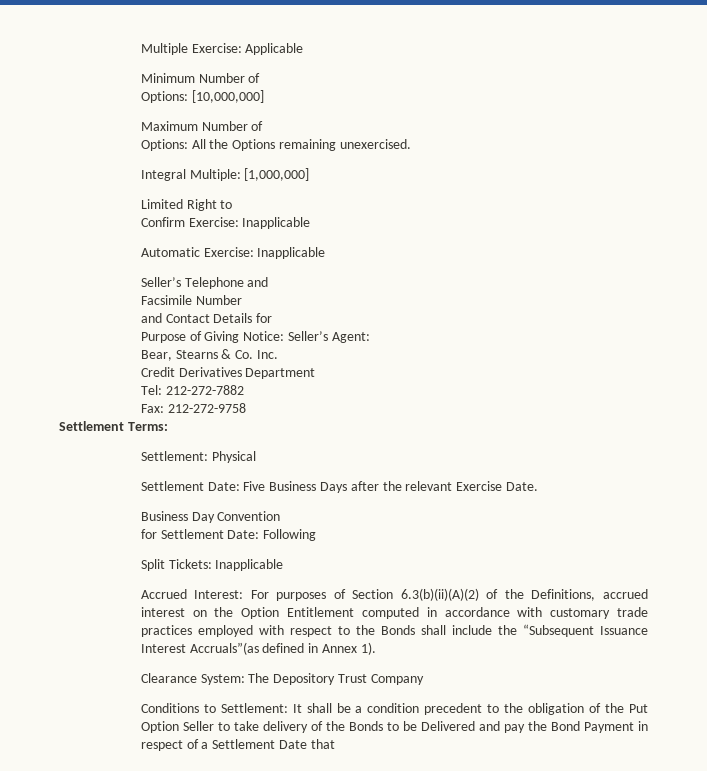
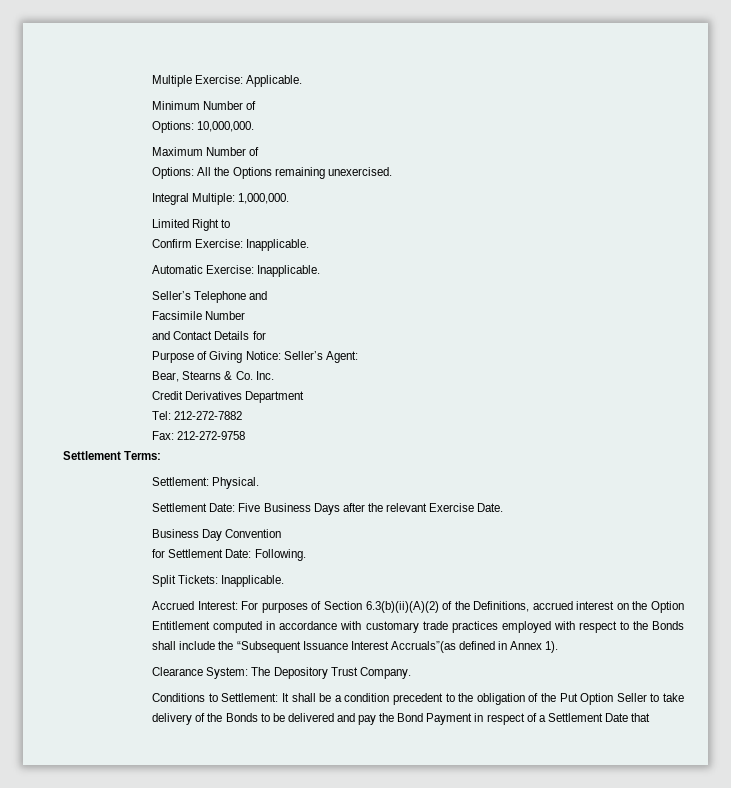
- Multiple Exercise: Applicable
+ Multiple Exercise: Applicable.
- Options: [10,000,000]
+ Options: 10,000,000.
- Integral Multiple: [1,000,000]
+ Integral Multiple: 1,000,000.
- Confirm Exercise: Inapplicable
+ Confirm Exercise: Inapplicable.
- Automatic Exercise: Inapplicable
+ Automatic Exercise: Inapplicable.
- Settlement: Physical
+ Settlement: Physical.
- for Settlement Date: Following
+ for Settlement Date: Following.
- Split Tickets: Inapplicable
+ Split Tickets: Inapplicable.
- Clearance System: The Depository Trust Company
+ Clearance System: The Depository Trust Company.
- Conditions to Settlement: It shall be a condition precedent to the obligation of the Put Option Seller to take delivery of the Bonds to be Delivered and pay the Bond Payment in respect of a Settlement Date that
+ Conditions to Settlement: It shall be a condition precedent to the obligation of the Put Option Seller to take delivery of the Bonds to be delivered and pay the Bond Payment in respect of a Settlement Date that

